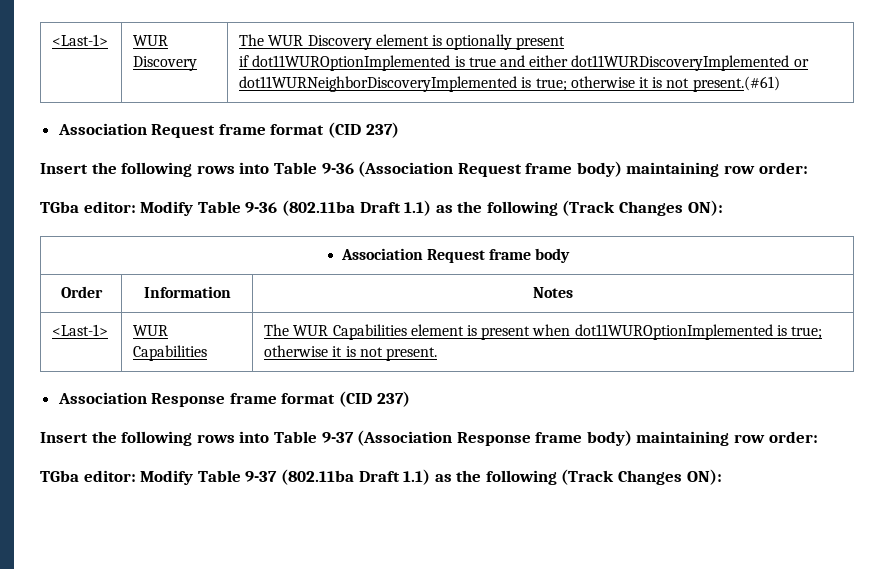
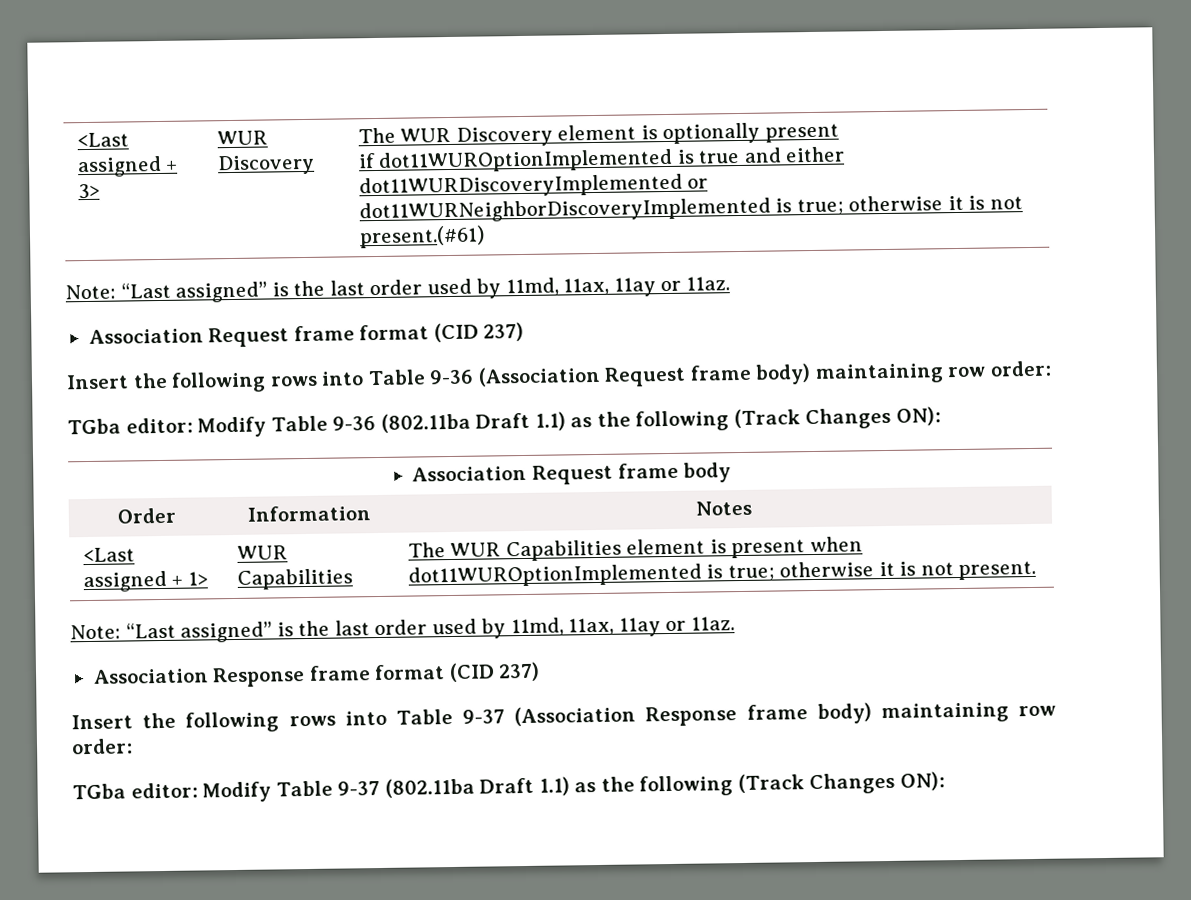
- <Last-1> | WUR Discovery | The WUR Discovery element is optionally present
+ <Last assigned + 3> | WUR Discovery | The WUR Discovery element is optionally present
  if dot11WUROptionImplemented is true and either dot11WURDiscoveryImplemented or dot11WURNeighborDiscoveryImplemented is true; otherwise it is not present.(#61)
+ Note: “Last assigned” is the last order used by 11md, 11ax, 11ay or 11az.
- <Last-1> | WUR Capabilities | The WUR Capabilities element is present when dot11WUROptionImplemented is true; otherwise it is not present.
+ <Last assigned + 1> | WUR Capabilities | The WUR Capabilities element is present when dot11WUROptionImplemented is true; otherwise it is not present.
+ Note: “Last assigned” is the last order used by 11md, 11ax, 11ay or 11az.

